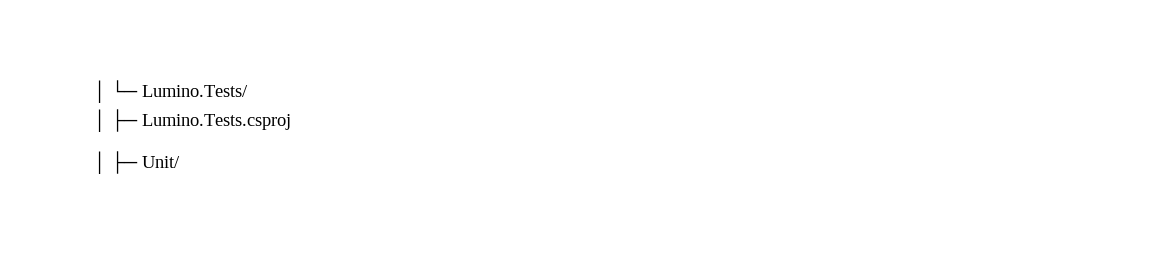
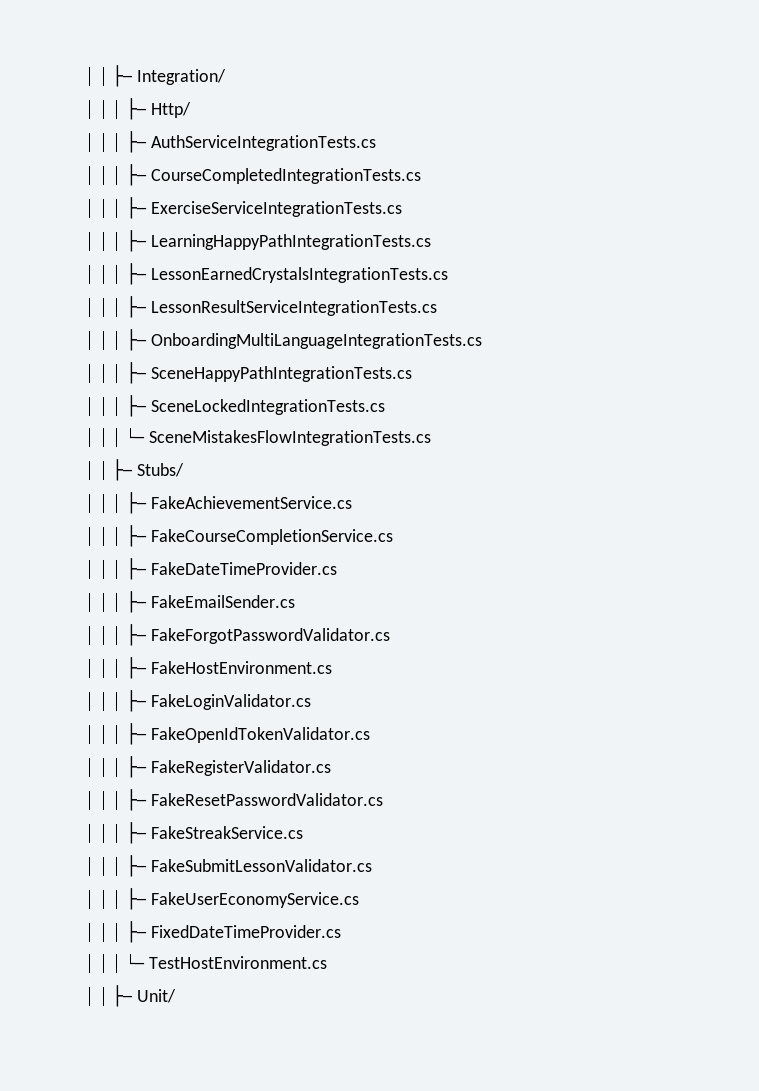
- │ └─ Lumino.Tests/
- │ ├─ Lumino.Tests.csproj
- │ ├─ Unit/
+ │ │ ├─ Integration/
+ │ │ │ ├─ Http/
+ │ │ │ ├─ AuthServiceIntegrationTests.cs
+ │ │ │ ├─ CourseCompletedIntegrationTests.cs
+ │ │ │ ├─ ExerciseServiceIntegrationTests.cs
+ │ │ │ ├─ LearningHappyPathIntegrationTests.cs
+ │ │ │ ├─ LessonEarnedCrystalsIntegrationTests.cs
+ │ │ │ ├─ LessonResultServiceIntegrationTests.cs
+ │ │ │ ├─ OnboardingMultiLanguageIntegrationTests.cs
+ │ │ │ ├─ SceneHappyPathIntegrationTests.cs
+ │ │ │ ├─ SceneLockedIntegrationTests.cs
+ │ │ │ └─ SceneMistakesFlowIntegrationTests.cs
+ │ │ ├─ Stubs/
+ │ │ │ ├─ FakeAchievementService.cs
+ │ │ │ ├─ FakeCourseCompletionService.cs
+ │ │ │ ├─ FakeDateTimeProvider.cs
+ │ │ │ ├─ FakeEmailSender.cs
+ │ │ │ ├─ FakeForgotPasswordValidator.cs
+ │ │ │ ├─ FakeHostEnvironment.cs
+ │ │ │ ├─ FakeLoginValidator.cs
+ │ │ │ ├─ FakeOpenIdTokenValidator.cs
+ │ │ │ ├─ FakeRegisterValidator.cs
+ │ │ │ ├─ FakeResetPasswordValidator.cs
+ │ │ │ ├─ FakeStreakService.cs
+ │ │ │ ├─ FakeSubmitLessonValidator.cs
+ │ │ │ ├─ FakeUserEconomyService.cs
+ │ │ │ ├─ FixedDateTimeProvider.cs
+ │ │ │ └─ TestHostEnvironment.cs
+ │ │ ├─ Unit/

